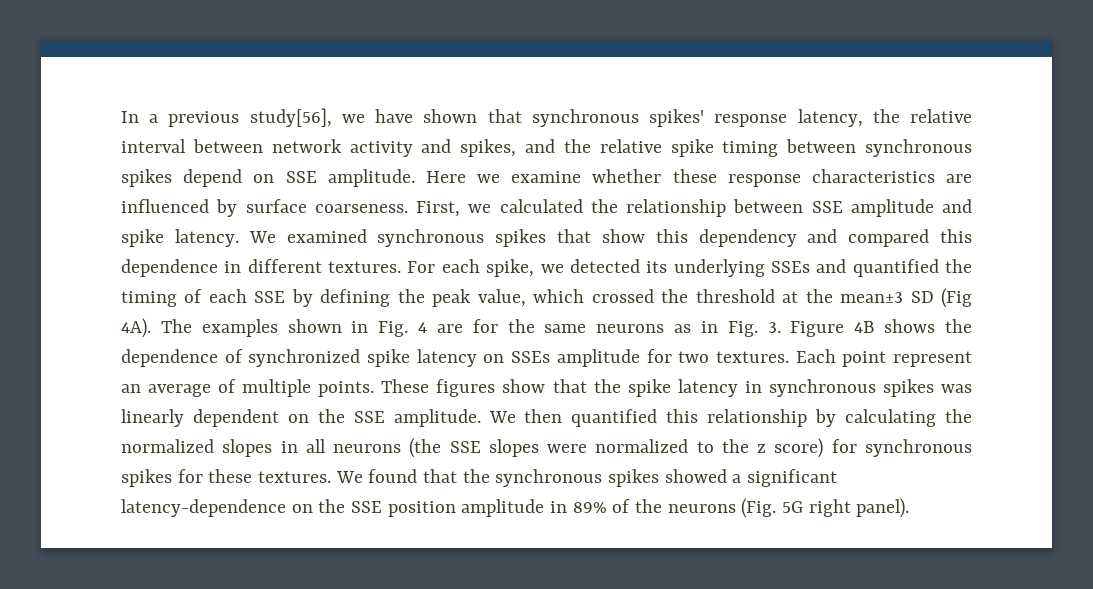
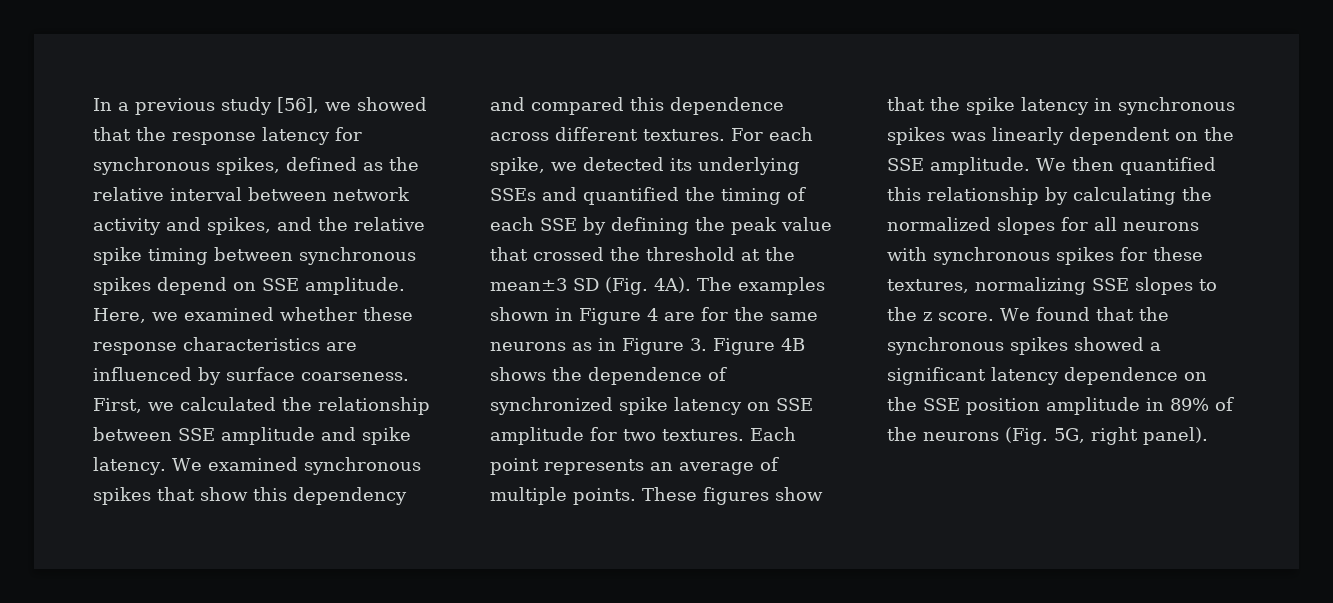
- In a previous study[56], we have shown that synchronous spikes' response latency, the relative interval between network activity and spikes, and the relative spike timing between synchronous spikes depend on SSE amplitude.
+ In a previous study [56], we showed that the response latency for synchronous spikes, defined as the relative interval between network activity and spikes, and the relative spike timing between synchronous spikes depend on SSE amplitude.
- Here we examine whether these response characteristics are influenced by surface coarseness.
+ Here, we examined whether these response characteristics are influenced by surface coarseness.
- We examined synchronous spikes that show this dependency and compared this dependence in different textures.
+ We examined synchronous spikes that show this dependency and compared this dependence across different textures.
- For each spike, we detected its underlying SSEs and quantified the timing of each SSE by defining the peak value, which crossed the threshold at the mean±3 SD (Fig 4A).
+ For each spike, we detected its underlying SSEs and quantified the timing of each SSE by defining the peak value that crossed the threshold at the mean±3 SD (Fig. 4A).
- The examples shown in Fig. 4 are for the same neurons as in Fig. 3. Figure 4B shows the dependence of synchronized spike latency on SSEs amplitude for two textures.
+ The examples shown in Figure 4 are for the same neurons as in Figure 3. Figure 4B shows the dependence of synchronized spike latency on SSE amplitude for two textures.
- Each point represent an average of multiple points.
+ Each point represents an average of multiple points.
- We then quantified this relationship by calculating the normalized slopes in all neurons (the SSE slopes were normalized to the z score) for synchronous spikes for these textures.
+ We then quantified this relationship by calculating the normalized slopes for all neurons with synchronous spikes for these textures, normalizing SSE slopes to the z score.
- We found that the synchronous spikes showed a significant latency-dependence on the SSE position amplitude in 89% of the neurons (Fig. 5G right panel).
+ We found that the synchronous spikes showed a significant latency dependence on the SSE position amplitude in 89% of the neurons (Fig. 5G, right panel).

